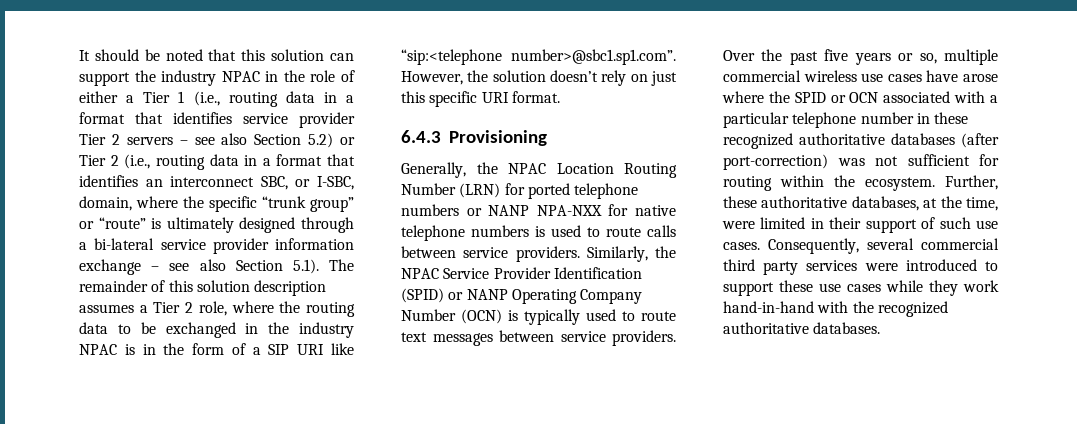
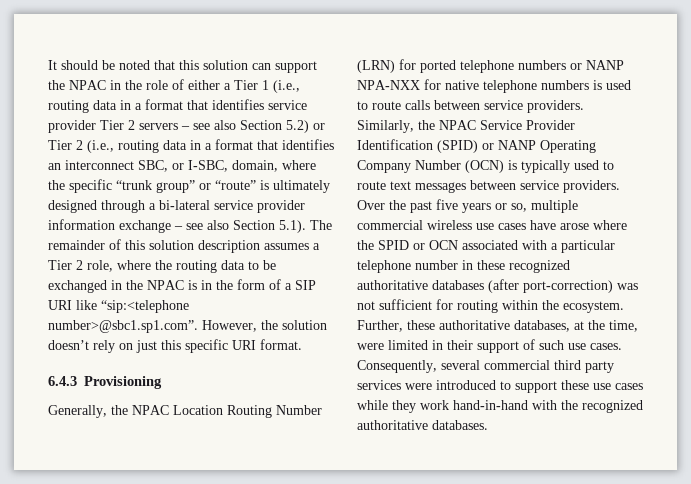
- It should be noted that this solution can support the industry NPAC in the role of either a Tier 1 (i.e., routing data in a format that identifies service provider Tier 2 servers – see also Section 5.2) or Tier 2 (i.e., routing data in a format that identifies an interconnect SBC, or I-SBC, domain, where the specific “trunk group” or “route” is ultimately designed through a bi-lateral service provider information exchange – see also Section 5.1). The remainder of this solution description assumes a Tier 2 role, where the routing data to be exchanged in the industry NPAC is in the form of a SIP URI like “sip:<telephone number>@sbc1.sp1.com”. However, the solution doesn’t rely on just this specific URI format.
+ It should be noted that this solution can support the NPAC in the role of either a Tier 1 (i.e., routing data in a format that identifies service provider Tier 2 servers – see also Section 5.2) or Tier 2 (i.e., routing data in a format that identifies an interconnect SBC, or I-SBC, domain, where the specific “trunk group” or “route” is ultimately designed through a bi-lateral service provider information exchange – see also Section 5.1). The remainder of this solution description assumes a Tier 2 role, where the routing data to be exchanged in the NPAC is in the form of a SIP URI like “sip:<telephone number>@sbc1.sp1.com”. However, the solution doesn’t rely on just this specific URI format.

